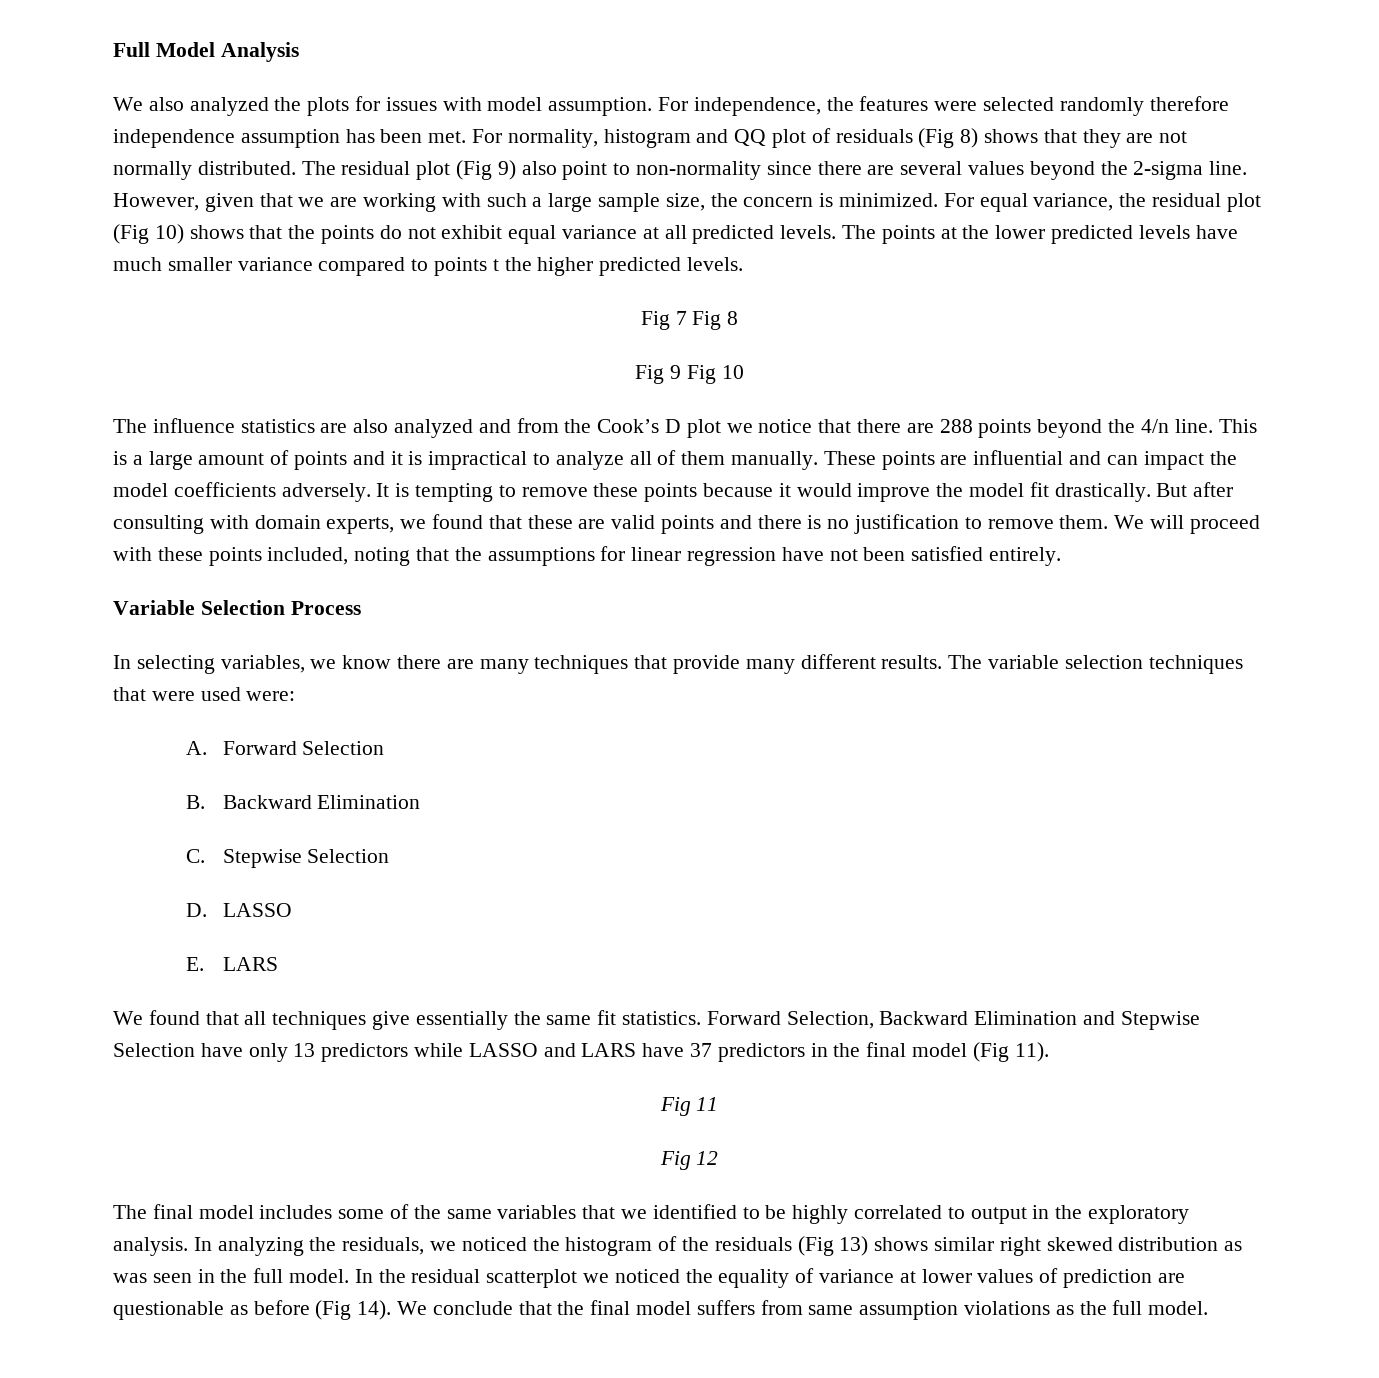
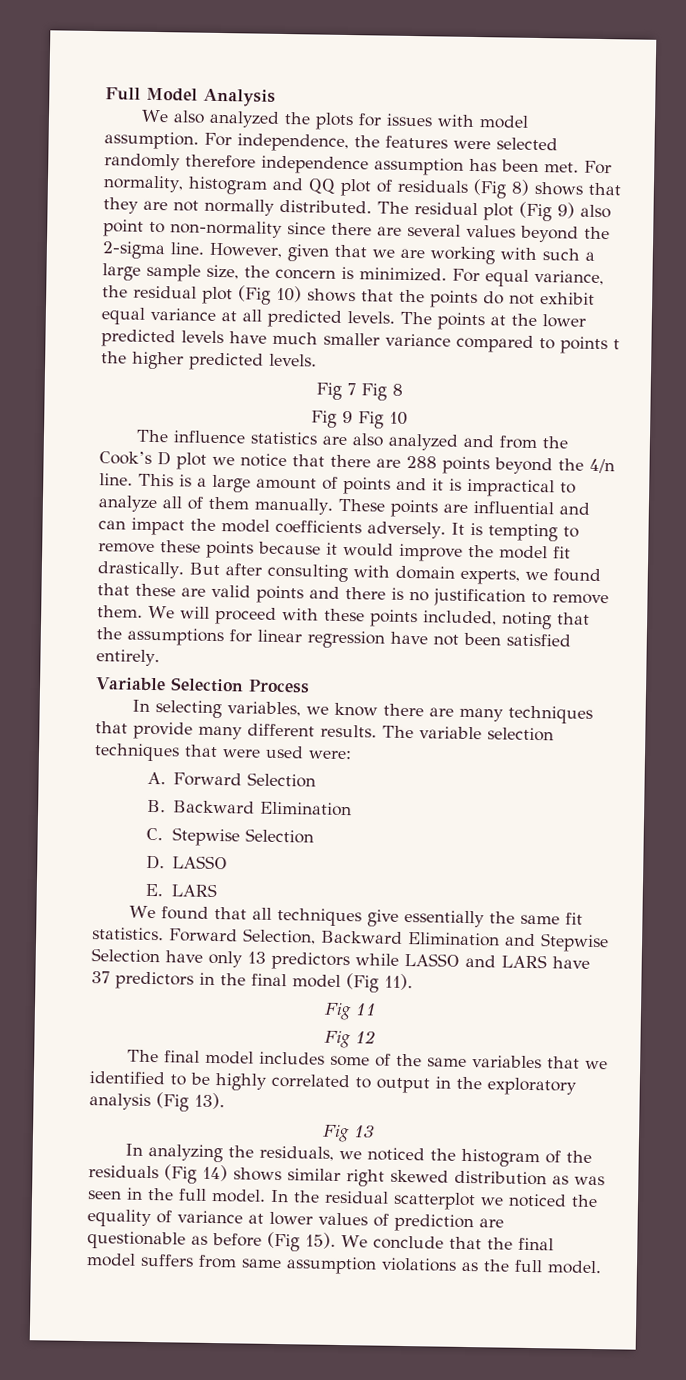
- The final model includes some of the same variables that we identified to be highly correlated to output in the exploratory analysis. In analyzing the residuals, we noticed the histogram of the residuals (Fig 13) shows similar right skewed distribution as was seen in the full model.
+ The final model includes some of the same variables that we identified to be highly correlated to output in the exploratory analysis (Fig 13).
+ Fig 13
+ In analyzing the residuals, we noticed the histogram of the residuals (Fig 14) shows similar right skewed distribution as was seen in the full model.
- In the residual scatterplot we noticed the equality of variance at lower values of prediction are questionable as before (Fig 14).
+ In the residual scatterplot we noticed the equality of variance at lower values of prediction are questionable as before (Fig 15).

